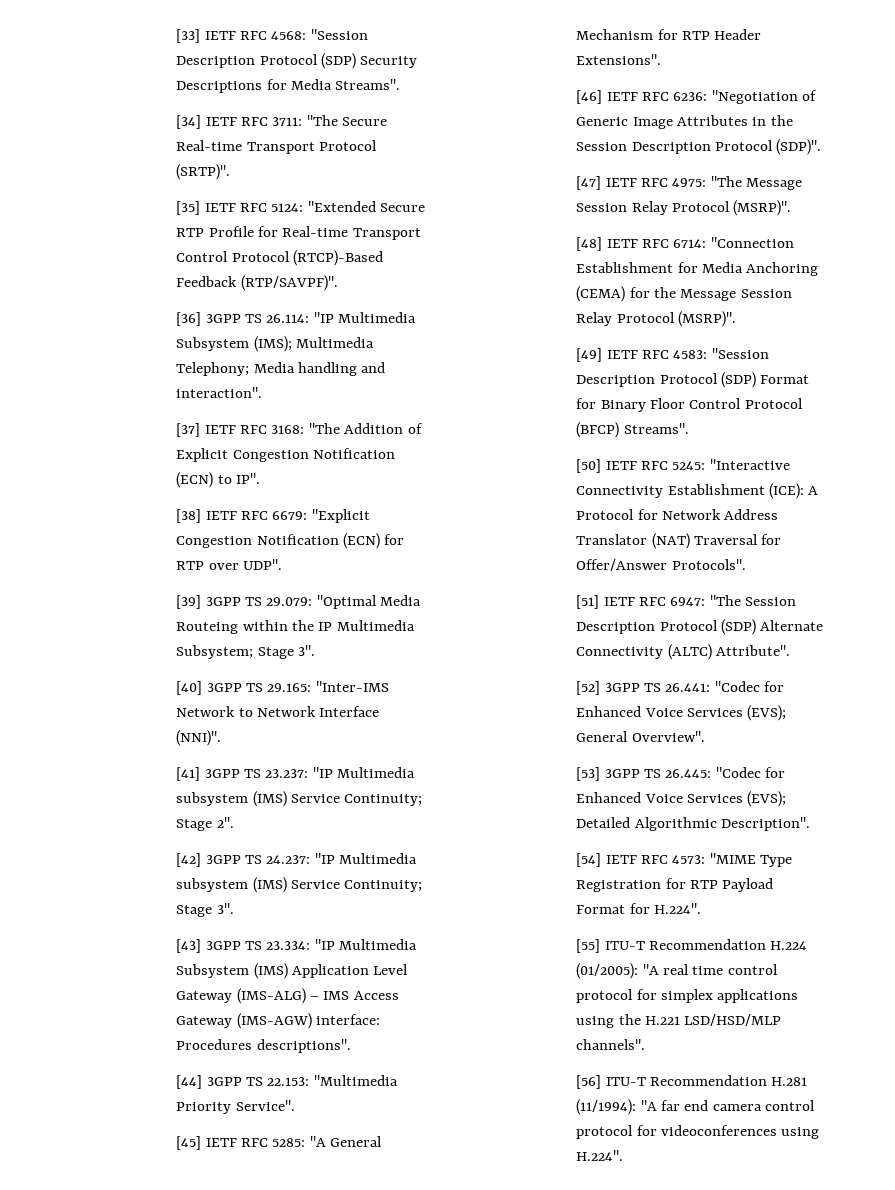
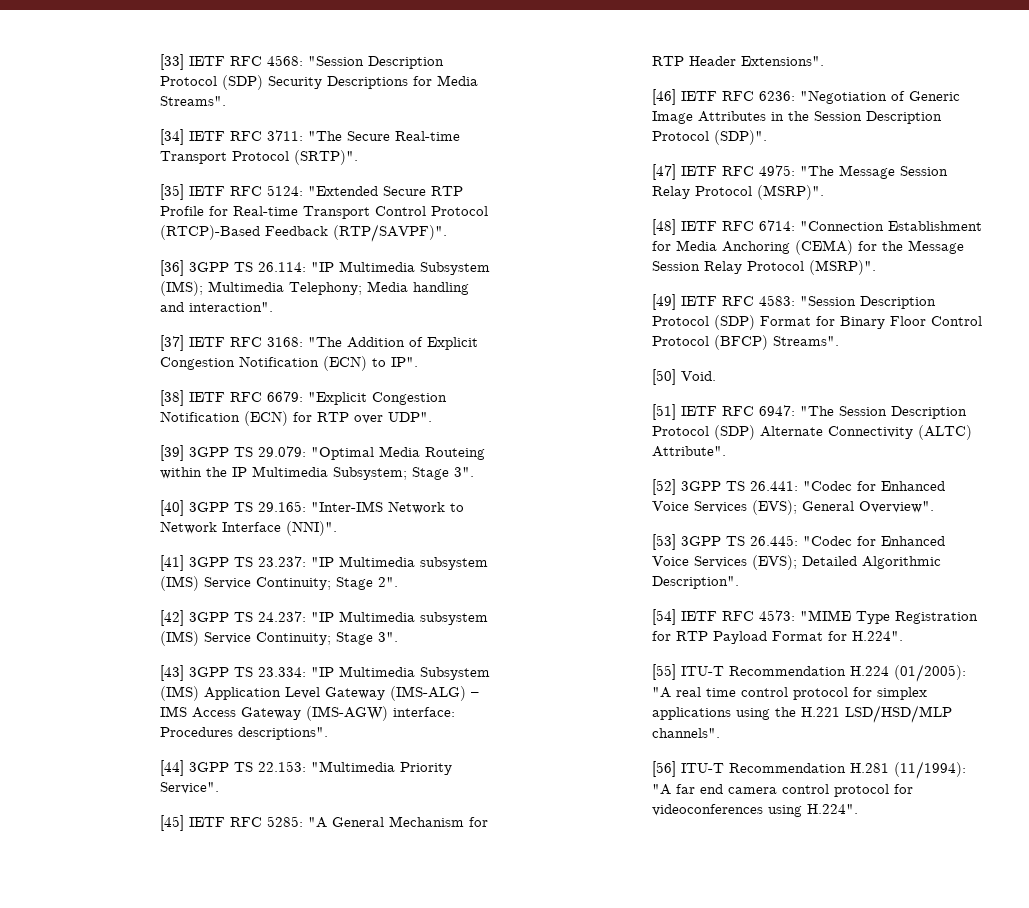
- [50] IETF RFC 5245: "Interactive Connectivity Establishment (ICE): A Protocol for Network Address Translator (NAT) Traversal for Offer/Answer Protocols".
+ [50] Void.

